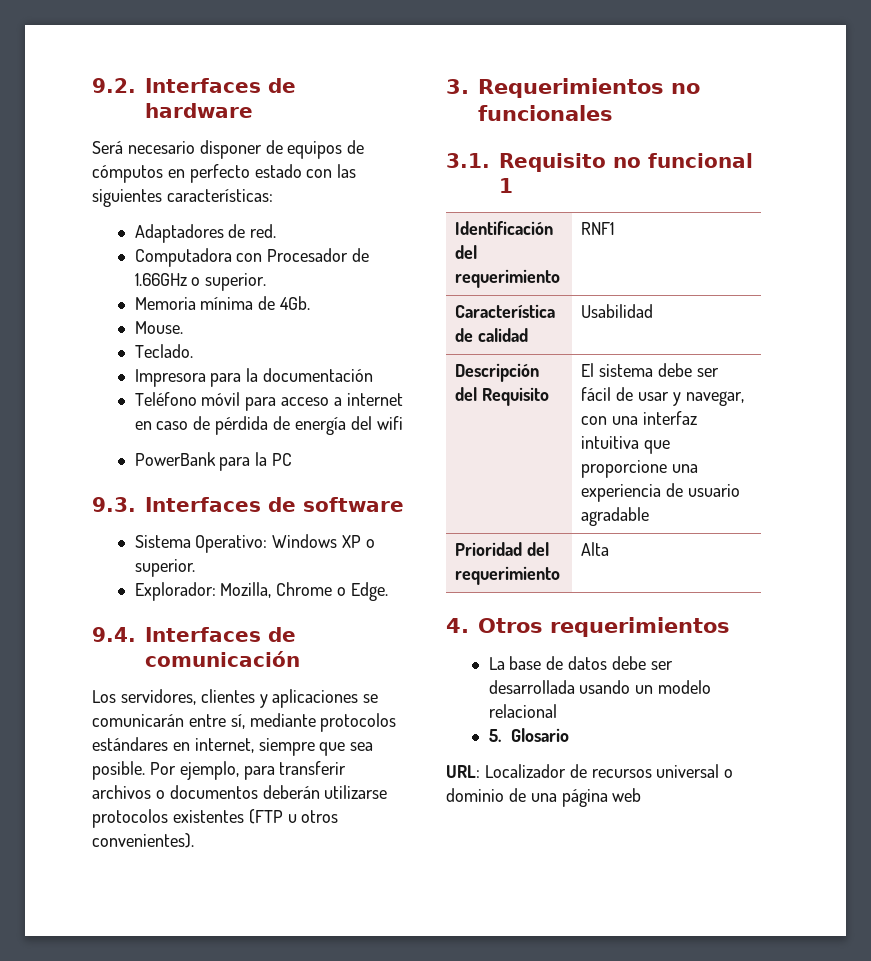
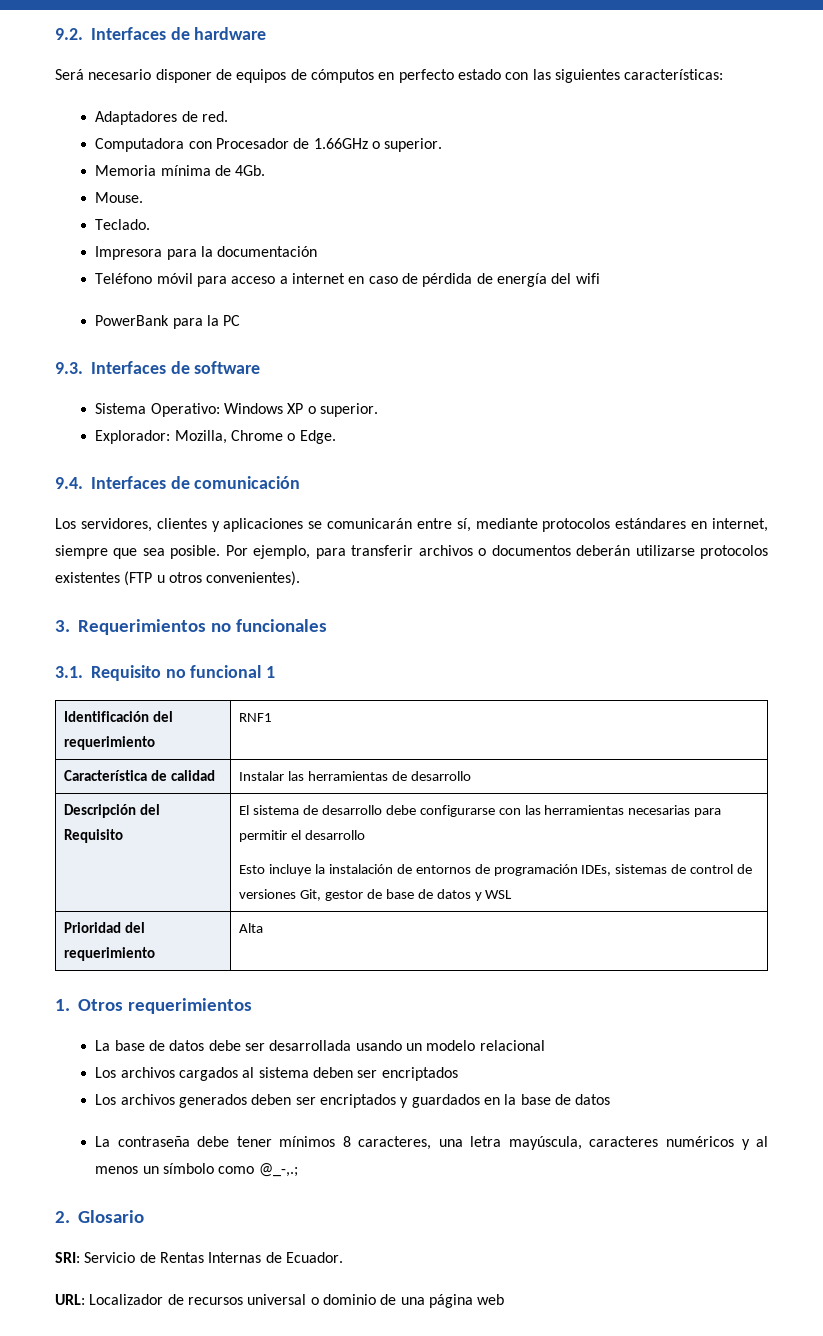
- Característica de calidad | Usabilidad
+ Característica de calidad | Instalar las herramientas de desarrollo
- Descripción del Requisito | El sistema debe ser fácil de usar y navegar, con una interfaz intuitiva que proporcione una experiencia de usuario agradable
+ Descripción del Requisito | El sistema de desarrollo debe configurarse con las herramientas necesarias para permitir el desarrollo
+ Esto incluye la instalación de entornos de programación IDEs, sistemas de control de versiones Git, gestor de base de datos y WSL
- 4. Otros requerimientos
+ 1. Otros requerimientos
- 5. Glosario
+ Los archivos cargados al sistema deben ser encriptados
+ Los archivos generados deben ser encriptados y guardados en la base de datos
+ La contraseña debe tener mínimos 8 caracteres, una letra mayúscula, caracteres numéricos y al menos un símbolo como @_-,.;
+ 2. Glosario
+ SRI: Servicio de Rentas Internas de Ecuador.

